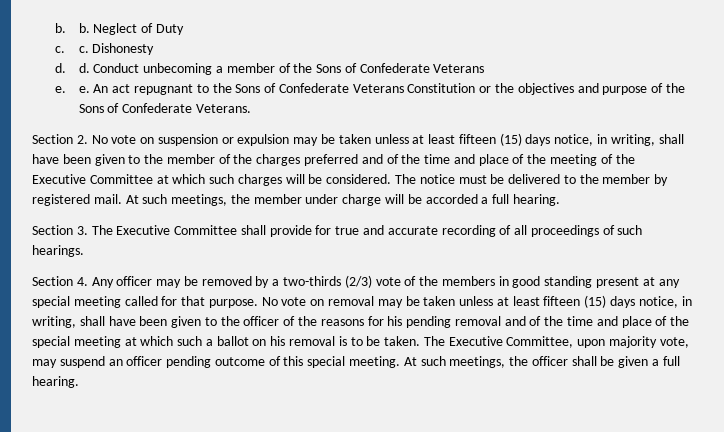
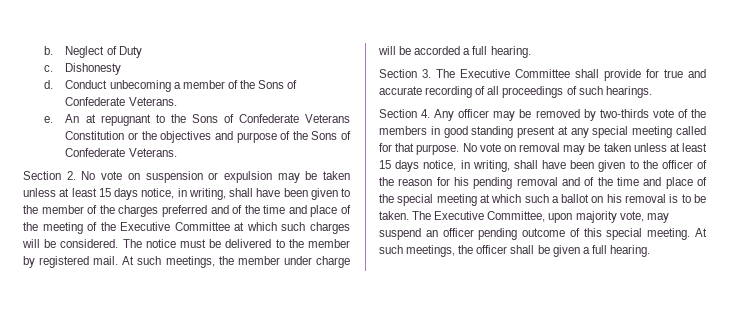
- b. b.
+ b.
- c. c.
+ c.
- d. d.
+ d.
- Conduct unbecoming a member of the Sons of Confederate Veterans
- e. e. An act repugnant to the Sons of Confederate Veterans Constitution or the objectives and purpose of the Sons of Confederate Veterans.
+ Conduct unbecoming a member of the Sons of Confederate Veterans.
+ e. An at repugnant to the Sons of Confederate Veterans Constitution or the objectives and purpose of the Sons of Confederate Veterans.
- Section 2. No vote on suspension or expulsion may be taken unless at least fifteen (15) days notice, in writing, shall have been given to the member of the charges preferred and of the time and place of the meeting of the Executive Committee at which such charges will be considered.
+ Section 2. No vote on suspension or expulsion may be taken unless at least 15 days notice, in writing, shall have been given to the member of the charges preferred and of the time and place of the meeting of the Executive Committee at which such charges will be considered.
- Section 4. Any officer may be removed by a two-thirds (2/3) vote of the members in good standing present at any special meeting called for that purpose.
+ Section 4. Any officer may be removed by two-thirds vote of the members in good standing present at any special meeting called for that purpose.
- No vote on removal may be taken unless at least fifteen (15) days notice, in writing, shall have been given to the officer of the reasons for his pending removal and of the time and place of the special meeting at which such a ballot on his removal is to be taken.
+ No vote on removal may be taken unless at least 15 days notice, in writing, shall have been given to the officer of the reason for his pending removal and of the time and place of the special meeting at which such a ballot on his removal is to be taken.

